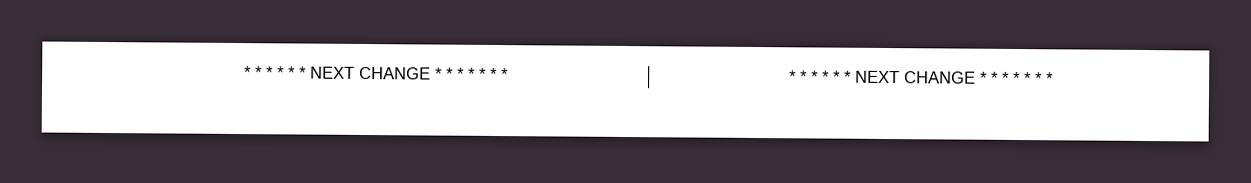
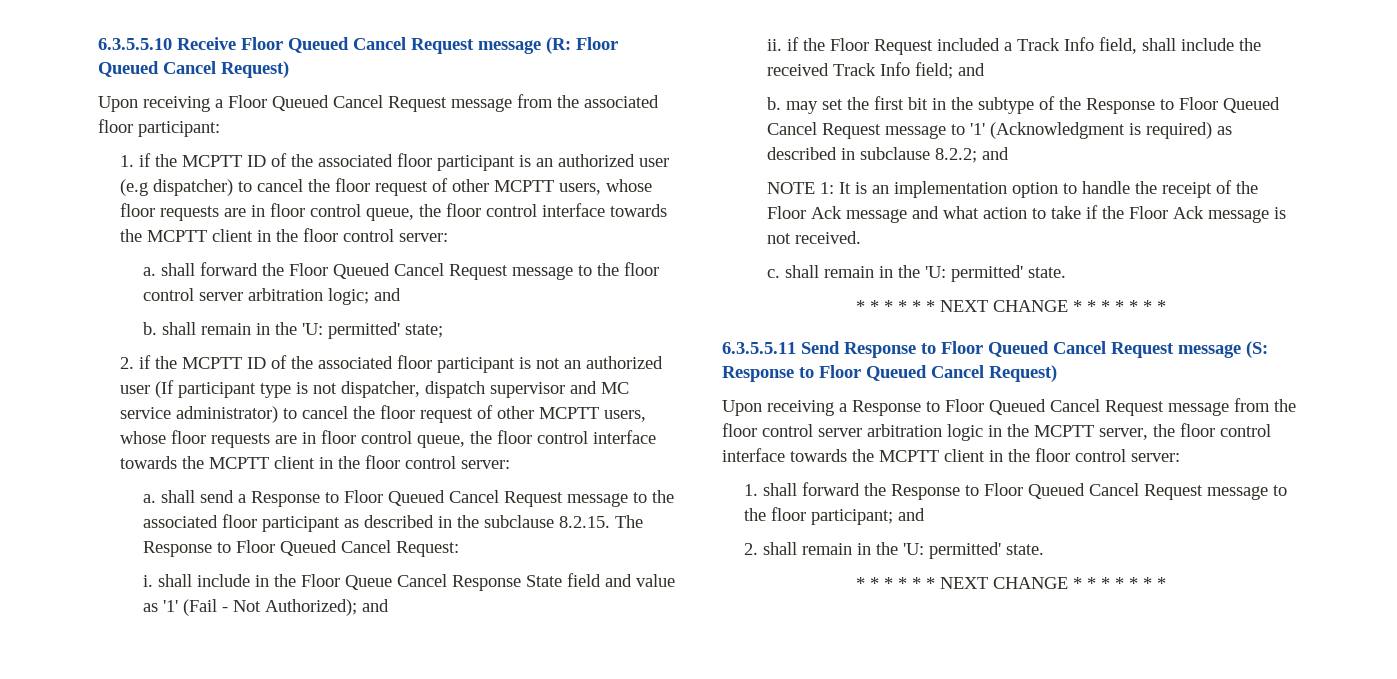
+ 6.3.5.5.10 Receive Floor Queued Cancel Request message (R: Floor Queued Cancel Request)
+ Upon receiving a Floor Queued Cancel Request message from the associated floor participant:
+ 1. if the MCPTT ID of the associated floor participant is an authorized user (e.g dispatcher) to cancel the floor request of other MCPTT users, whose floor requests are in floor control queue, the floor control interface towards the MCPTT client in the floor control server:
+ a. shall forward the Floor Queued Cancel Request message to the floor control server arbitration logic; and
+ b. shall remain in the 'U: permitted' state;
+ 2. if the MCPTT ID of the associated floor participant is not an authorized user (If participant type is not dispatcher, dispatch supervisor and MC service administrator) to cancel the floor request of other MCPTT users, whose floor requests are in floor control queue, the floor control interface towards the MCPTT client in the floor control server:
+ a. shall send a Response to Floor Queued Cancel Request message to the associated floor participant as described in the subclause 8.2.15. The Response to Floor Queued Cancel Request:
+ i. shall include in the Floor Queue Cancel Response State field and value as '1' (Fail - Not Authorized); and
+ ii. if the Floor Request included a Track Info field, shall include the received Track Info field; and
+ b. may set the first bit in the subtype of the Response to Floor Queued Cancel Request message to '1' (Acknowledgment is required) as described in subclause 8.2.2; and
+ NOTE 1: It is an implementation option to handle the receipt of the Floor Ack message and what action to take if the Floor Ack message is not received.
+ c. shall remain in the 'U: permitted' state.
+ 6.3.5.5.11 Send Response to Floor Queued Cancel Request message (S: Response to Floor Queued Cancel Request)
+ Upon receiving a Response to Floor Queued Cancel Request message from the floor control server arbitration logic in the MCPTT server, the floor control interface towards the MCPTT client in the floor control server:
+ 1. shall forward the Response to Floor Queued Cancel Request message to the floor participant; and
+ 2. shall remain in the 'U: permitted' state.

